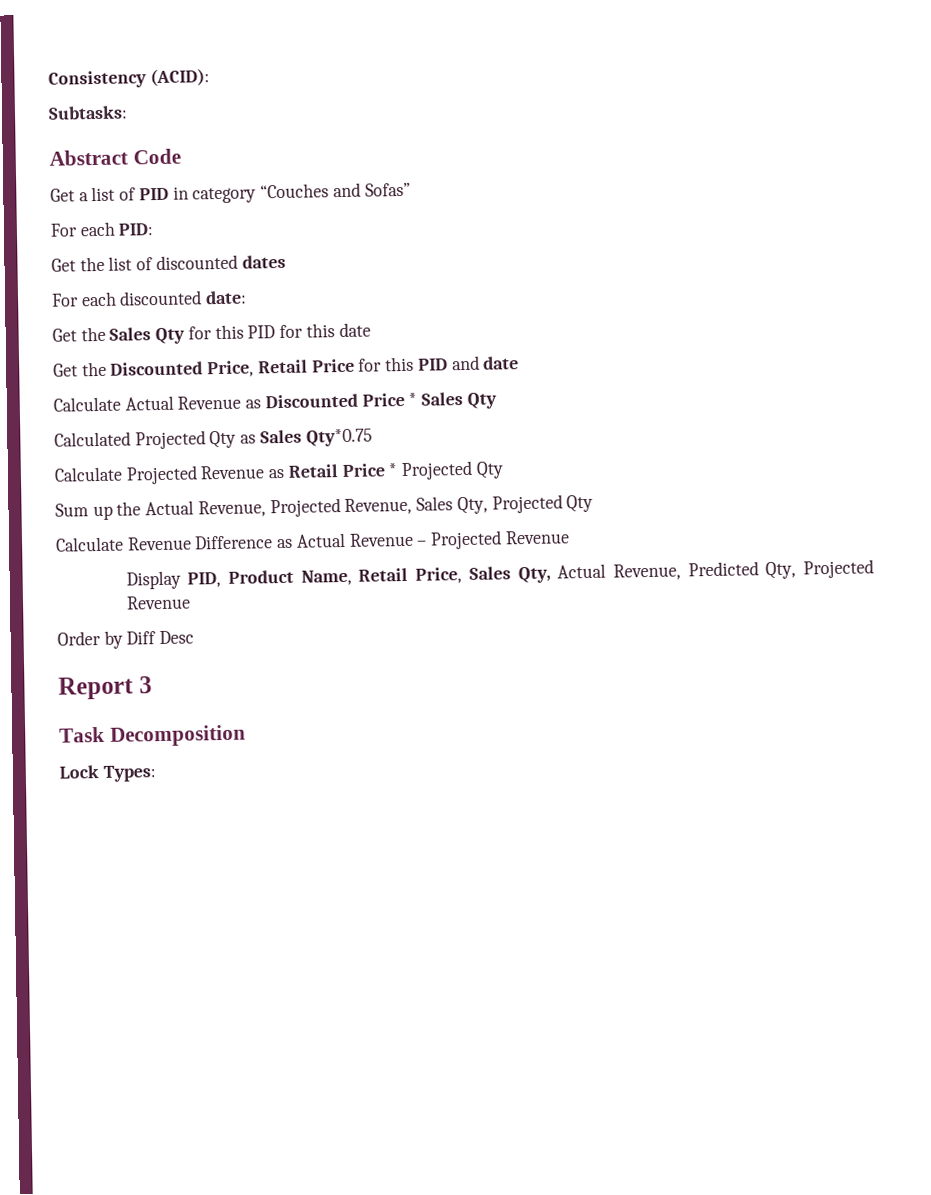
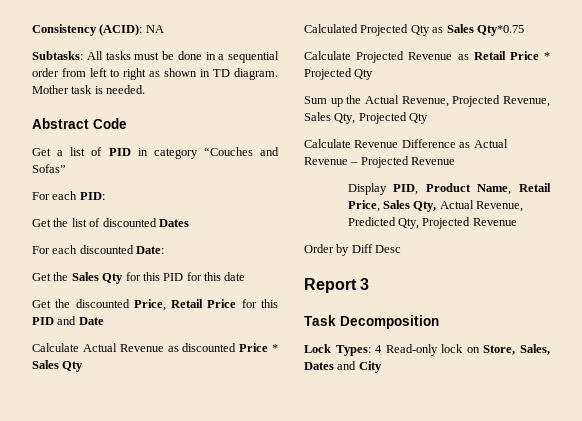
- Consistency (ACID):
+ Consistency (ACID): NA
- Subtasks:
+ Subtasks: All tasks must be done in a sequential order from left to right as shown in TD diagram. Mother task is needed.
- Get the list of discounted dates
+ Get the list of discounted Dates
- For each discounted date:
+ For each discounted Date:
- Get the Discounted Price, Retail Price for this PID and date
+ Get the discounted Price, Retail Price for this PID and Date
- Calculate Actual Revenue as Discounted Price * Sales Qty
+ Calculate Actual Revenue as discounted Price * Sales Qty
- Lock Types:
+ Lock Types: 4 Read-only lock on Store, Sales, Dates and City

